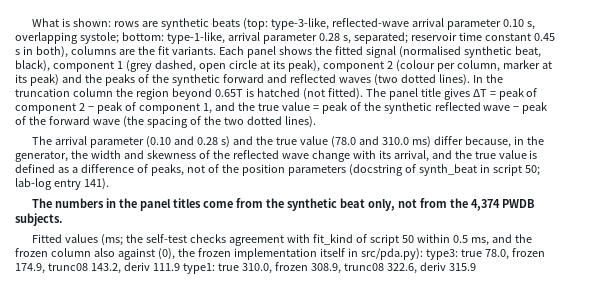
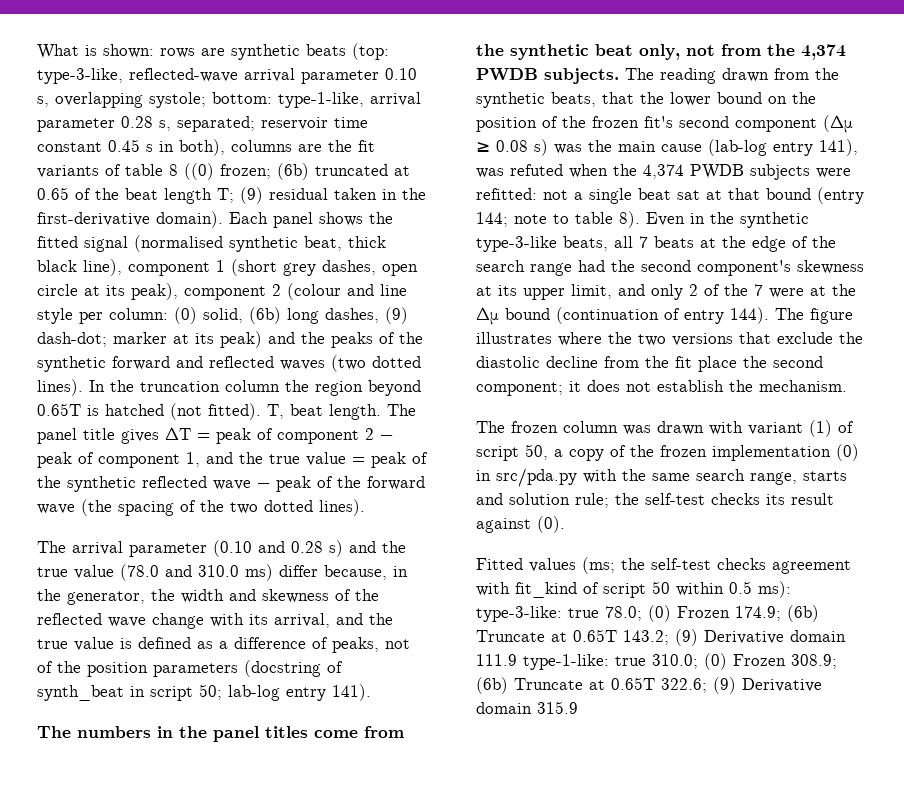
- What is shown: rows are synthetic beats (top: type-3-like, reflected-wave arrival parameter 0.10 s, overlapping systole; bottom: type-1-like, arrival parameter 0.28 s, separated; reservoir time constant 0.45 s in both), columns are the fit variants.
+ What is shown: rows are synthetic beats (top: type-3-like, reflected-wave arrival parameter 0.10 s, overlapping systole; bottom: type-1-like, arrival parameter 0.28 s, separated; reservoir time constant 0.45 s in both), columns are the fit variants of table 8 ((0) frozen; (6b) truncated at 0.65 of the beat length T; (9) residual taken in the first-derivative domain).
- Each panel shows the fitted signal (normalised synthetic beat, black), component 1 (grey dashed, open circle at its peak), component 2 (colour per column, marker at its peak) and the peaks of the synthetic forward and reflected waves (two dotted lines).
+ Each panel shows the fitted signal (normalised synthetic beat, thick black line), component 1 (short grey dashes, open circle at its peak), component 2 (colour and line style per column: (0) solid, (6b) long dashes, (9) dash-dot; marker at its peak) and the peaks of the synthetic forward and reflected waves (two dotted lines).
+ T, beat length.
+ The reading drawn from the synthetic beats, that the lower bound on the position of the frozen fit's second component (Δμ ≥ 0.08 s) was the main cause (lab-log entry 141), was refuted when the 4,374 PWDB subjects were refitted: not a single beat sat at that bound (entry 144; note to table 8). Even in the synthetic type-3-like beats, all 7 beats at the edge of the search range had the second component's skewness at its upper limit, and only 2 of the 7 were at the Δμ bound (continuation of entry 144). The figure illustrates where the two versions that exclude the diastolic decline from the fit place the second component; it does not establish the mechanism.
+ The frozen column was drawn with variant (1) of script 50, a copy of the frozen implementation (0) in src/pda.py with the same search range, starts and solution rule; the self-test checks its result against (0).
- Fitted values (ms; the self-test checks agreement with fit_kind of script 50 within 0.5 ms, and the frozen column also against (0), the frozen implementation itself in src/pda.py): type3: true 78.0, frozen 174.9, trunc08 143.2, deriv 111.9 type1: true 310.0, frozen 308.9, trunc08 322.6, deriv 315.9
+ Fitted values (ms; the self-test checks agreement with fit_kind of script 50 within 0.5 ms): type-3-like: true 78.0; (0) Frozen 174.9; (6b) Truncate at 0.65T 143.2; (9) Derivative domain 111.9 type-1-like: true 310.0; (0) Frozen 308.9; (6b) Truncate at 0.65T 322.6; (9) Derivative domain 315.9

